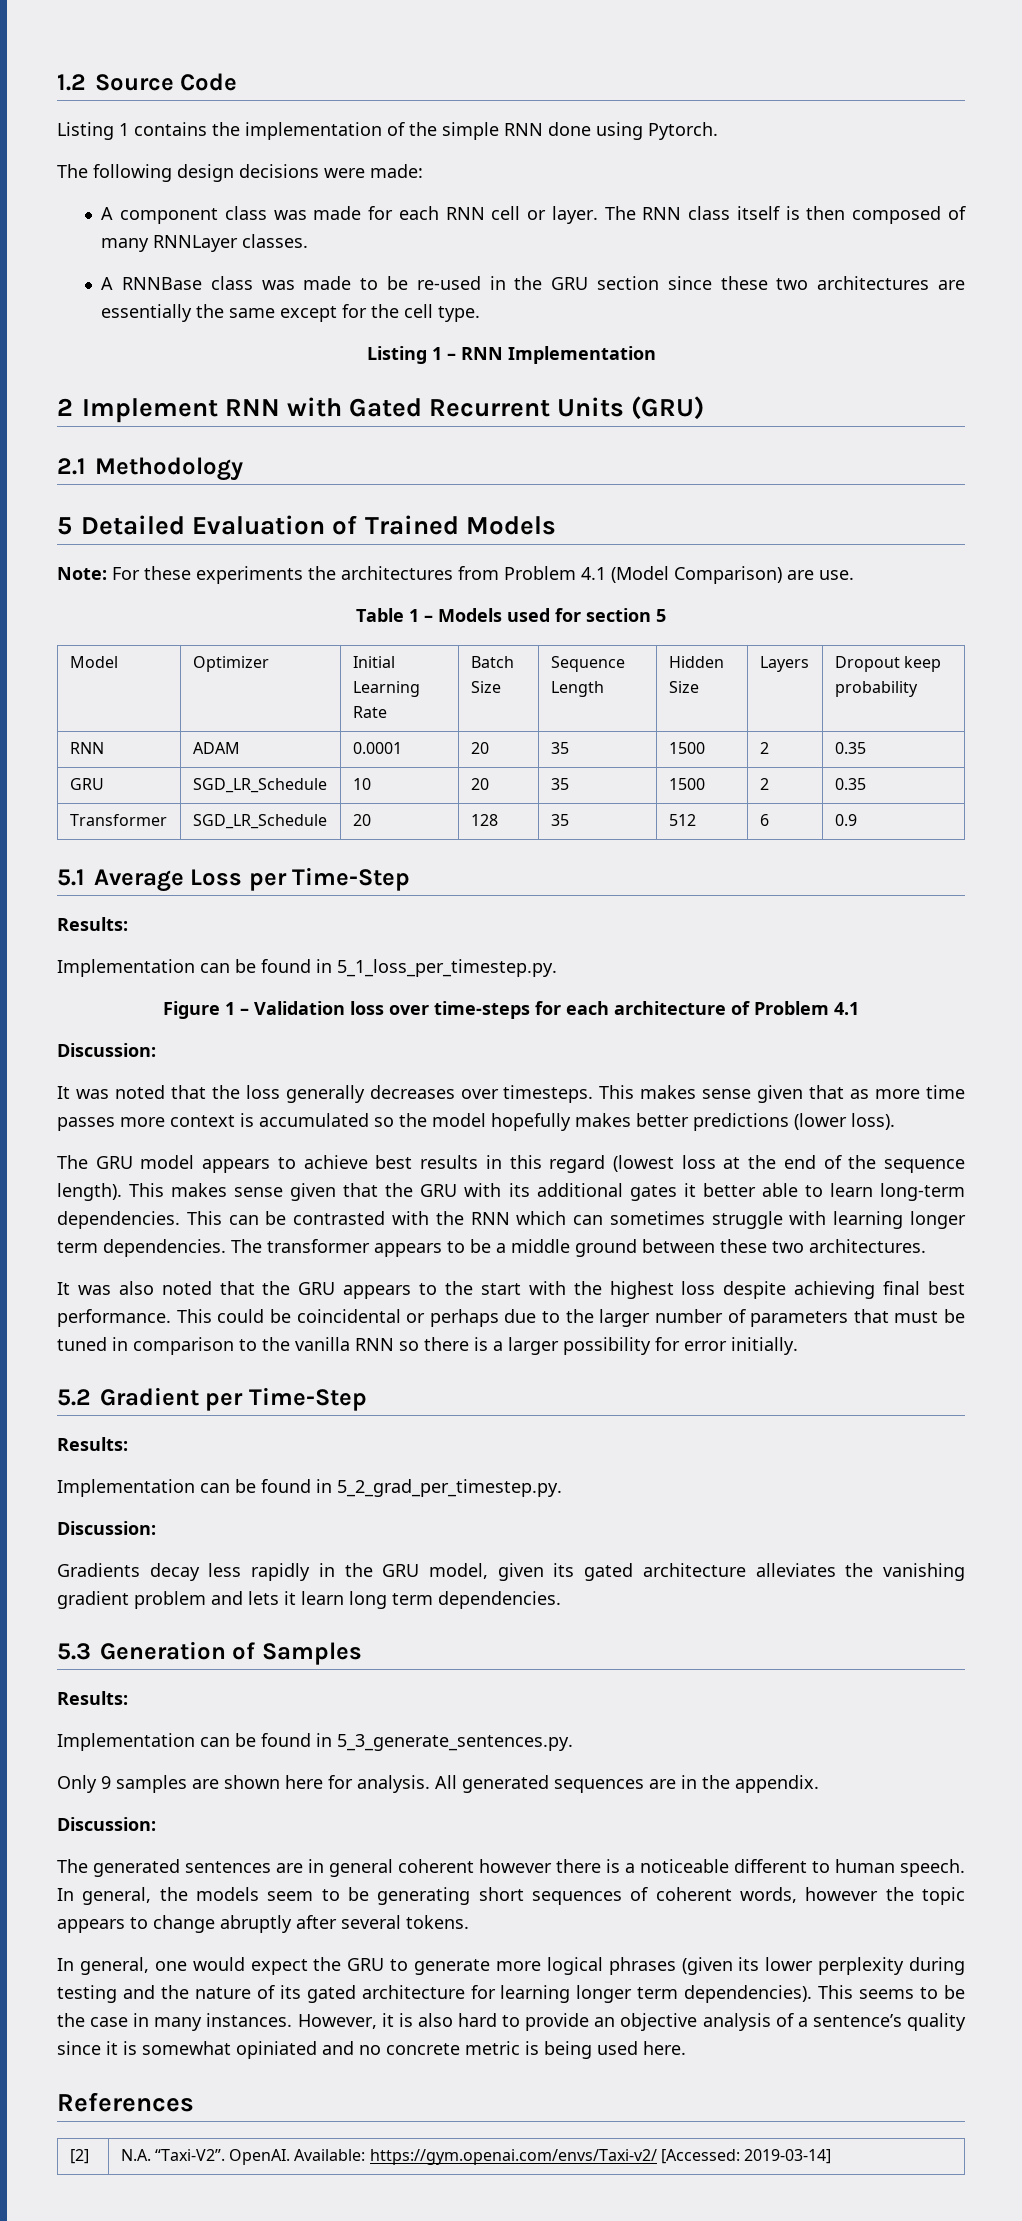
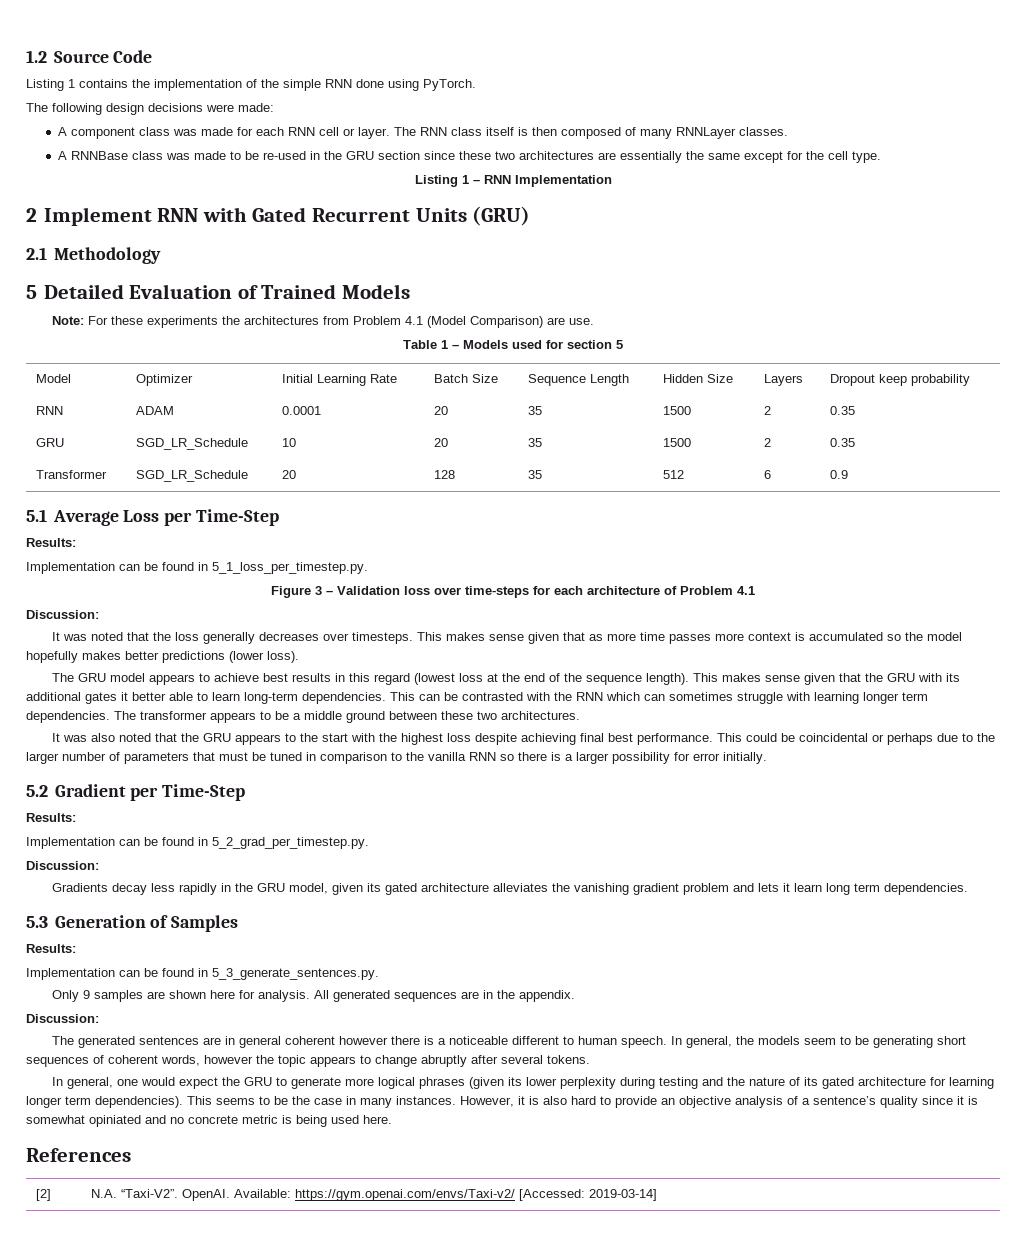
- Listing 1 contains the implementation of the simple RNN done using Pytorch.
+ Listing 1 contains the implementation of the simple RNN done using PyTorch.
- Figure 1 – Validation loss over time-steps for each architecture of Problem 4.1
+ Figure 3 – Validation loss over time-steps for each architecture of Problem 4.1

